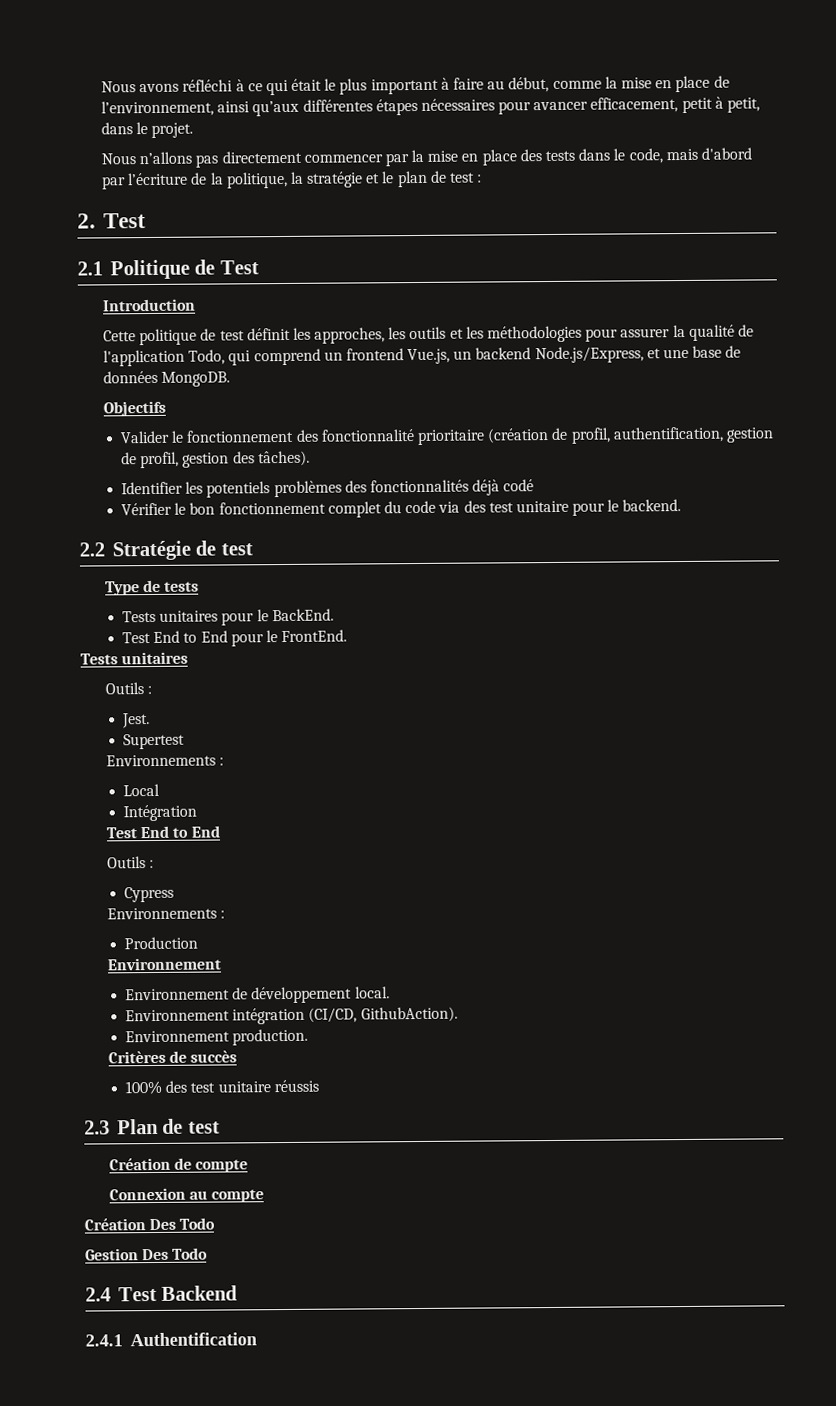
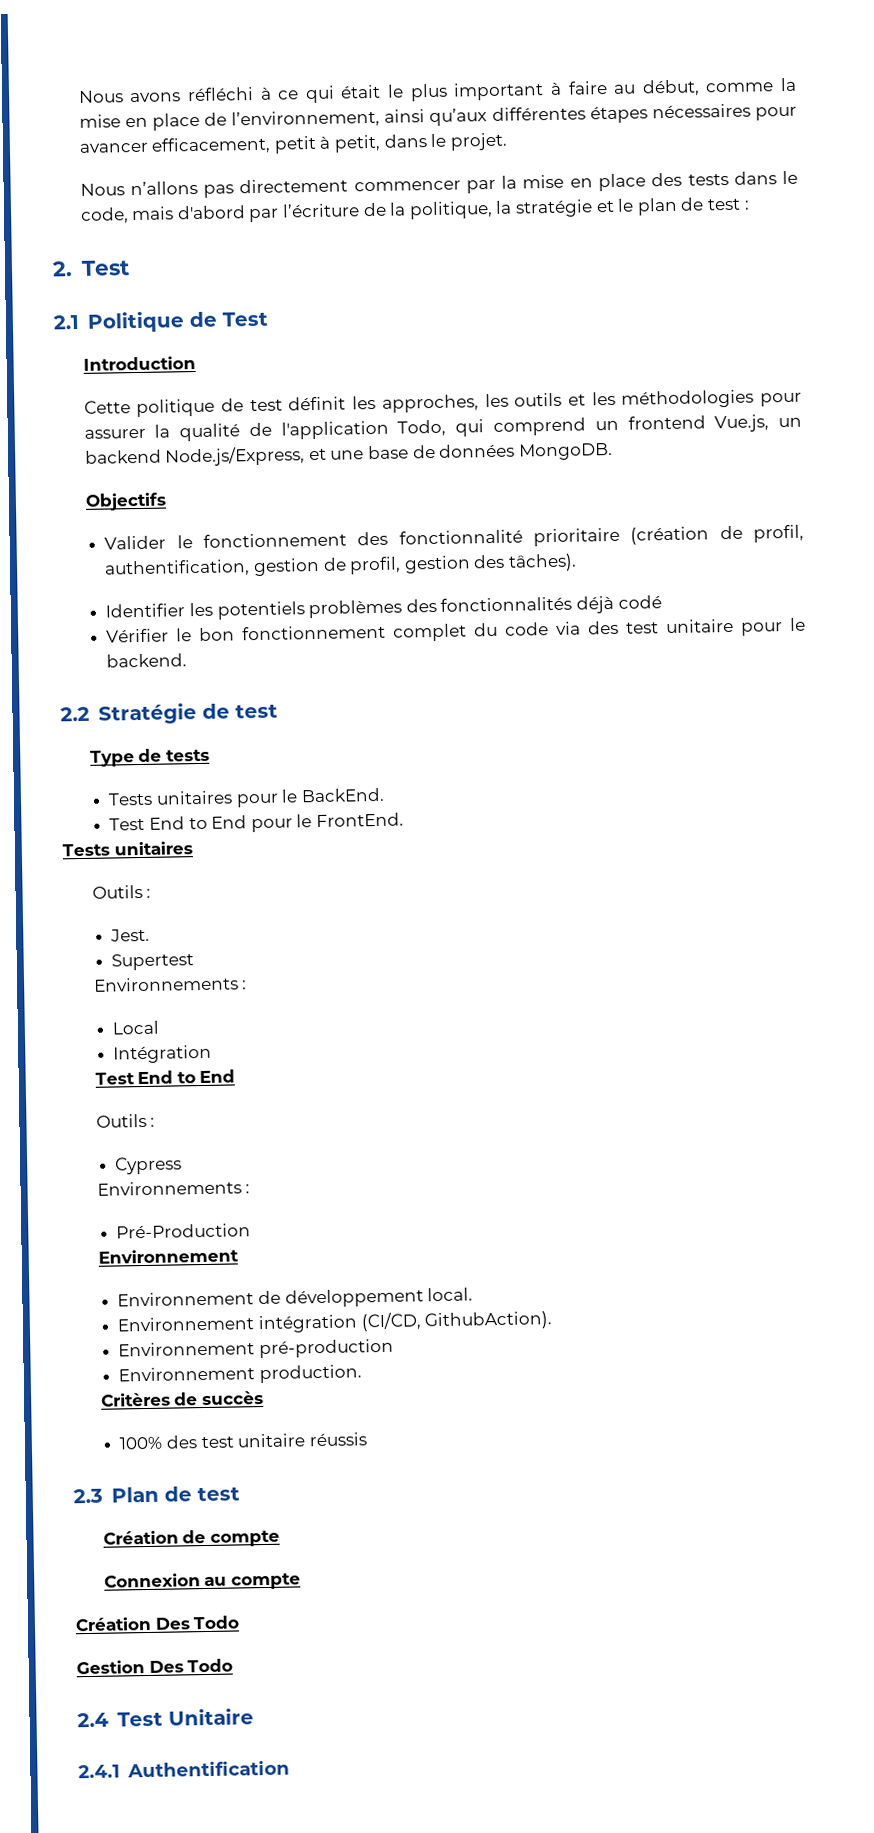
- Production
+ Pré-Production
+ Environnement pré-production
- 2.4 Test Backend
+ 2.4 Test Unitaire

